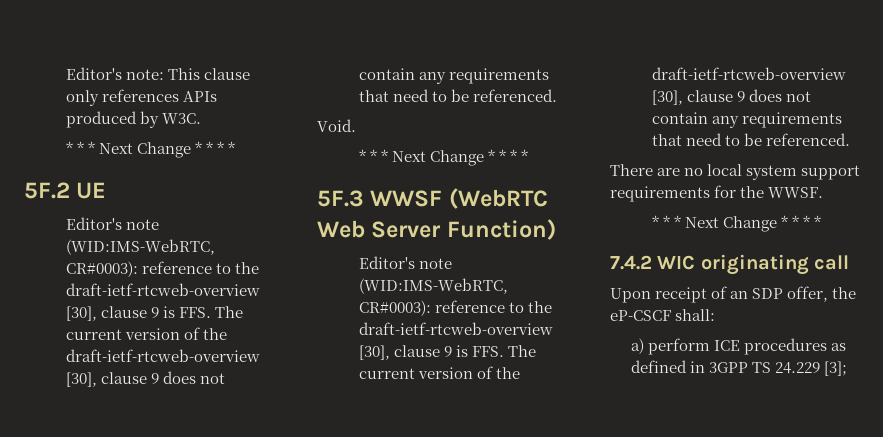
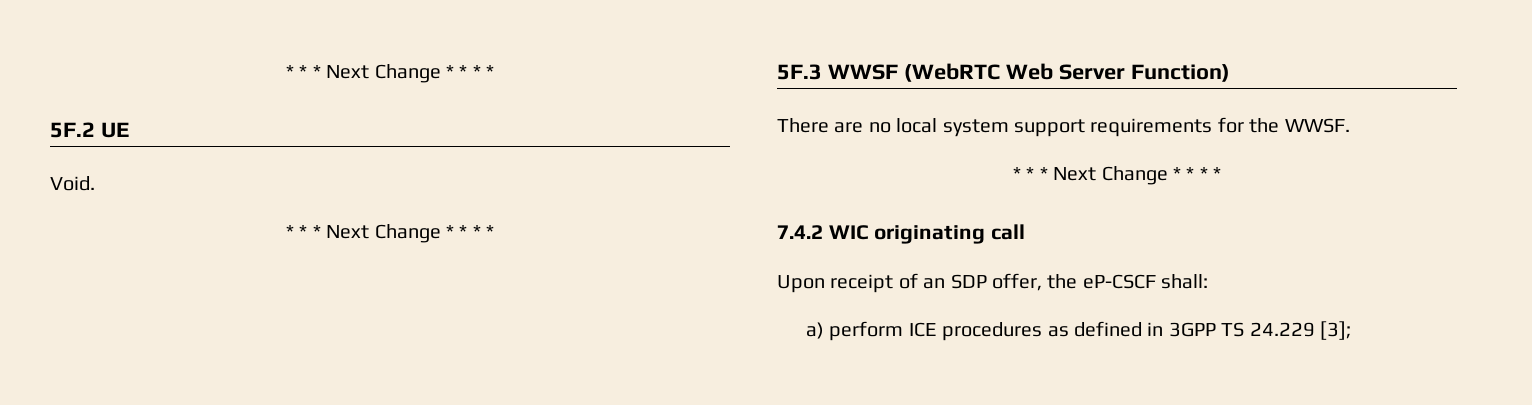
- Editor's note: This clause only references APIs produced by W3C.
  5F.2 UE
- Editor's note (WID:IMS-WebRTC, CR#0003): reference to the draft-ietf-rtcweb-overview [30], clause 9 is FFS. The current version of the draft-ietf-rtcweb-overview [30], clause 9 does not contain any requirements that need to be referenced.
  5F.3 WWSF (WebRTC Web Server Function)
- Editor's note (WID:IMS-WebRTC, CR#0003): reference to the draft-ietf-rtcweb-overview [30], clause 9 is FFS. The current version of the draft-ietf-rtcweb-overview [30], clause 9 does not contain any requirements that need to be referenced.

